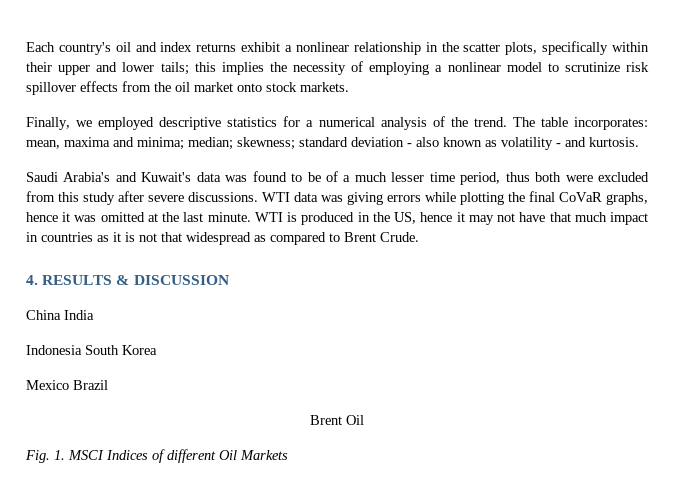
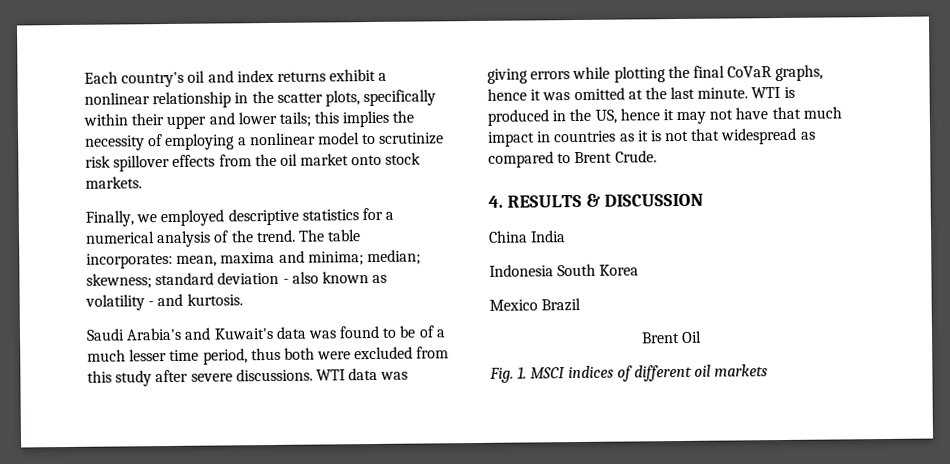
- Fig. 1. MSCI Indices of different Oil Markets
+ Fig. 1. MSCI indices of different oil markets

